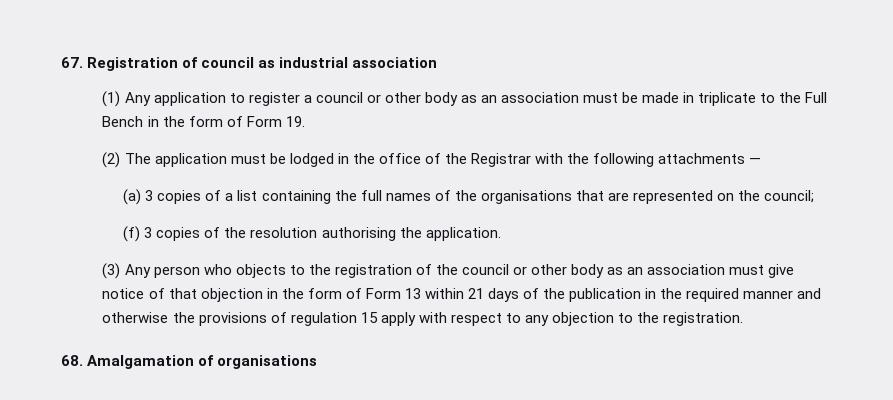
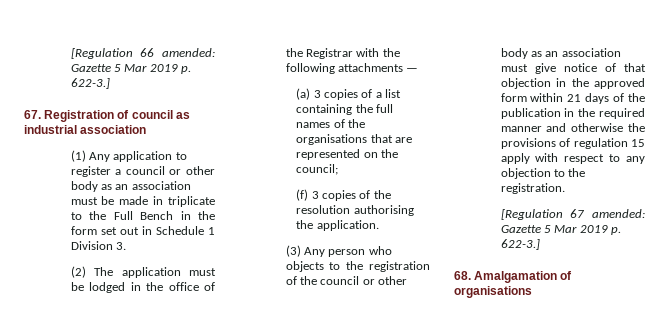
+ [Regulation 66 amended: Gazette 5 Mar 2019 p. 622-3.]
- (1) Any application to register a council or other body as an association must be made in triplicate to the Full Bench in the form of Form 19.
+ (1) Any application to register a council or other body as an association must be made in triplicate to the Full Bench in the form set out in Schedule 1 Division 3.
- (3) Any person who objects to the registration of the council or other body as an association must give notice of that objection in the form of Form 13 within 21 days of the publication in the required manner and otherwise the provisions of regulation 15 apply with respect to any objection to the registration.
+ (3) Any person who objects to the registration of the council or other body as an association must give notice of that objection in the approved form within 21 days of the publication in the required manner and otherwise the provisions of regulation 15 apply with respect to any objection to the registration.
+ [Regulation 67 amended: Gazette 5 Mar 2019 p. 622-3.]

